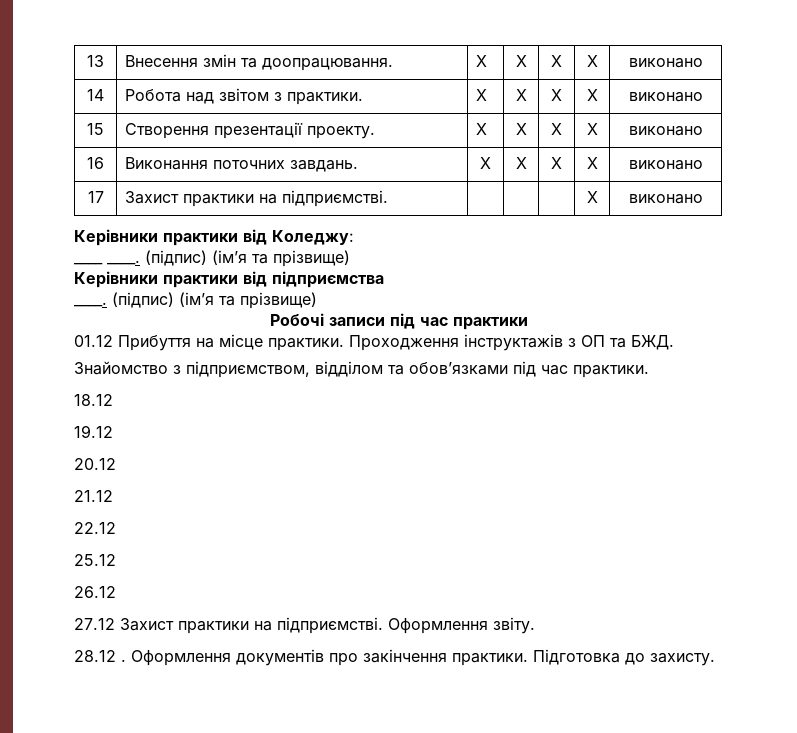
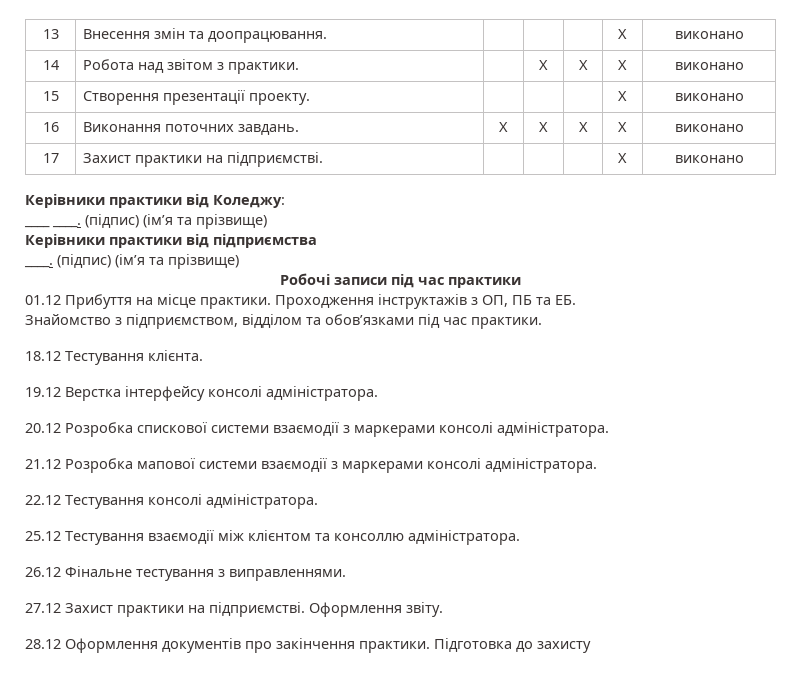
- 13 | Внесення змін та доопрацювання. | Х | Х | Х | Х | виконано
+ 13 | Внесення змін та доопрацювання. | | | | Х | виконано
- 14 | Робота над звітом з практики. | Х | Х | Х | Х | виконано
+ 14 | Робота над звітом з практики. | | Х | Х | Х | виконано
- 15 | Створення презентації проекту. | Х | Х | Х | Х | виконано
+ 15 | Створення презентації проекту. | | | | Х | виконано
- Проходження інструктажів з ОП та БЖД.
+ Проходження інструктажів з ОП, ПБ та ЕБ.
- 18.12
+ 18.12 Тестування клієнта.
- 19.12
- 20.12
- 21.12
- 22.12
- 25.12
- 26.12
+ 19.12 Верстка інтерфейсу консолі адміністратора.
+ 20.12 Розробка спискової системи взаємодії з маркерами консолі адміністратора.
+ 21.12 Розробка мапової системи взаємодії з маркерами консолі адміністратора.
+ 22.12 Тестування консолі адміністратора.
+ 25.12 Тестування взаємодії між клієнтом та консоллю адміністратора.
+ 26.12 Фінальне тестування з виправленнями.
- 28.12 . Оформлення документів про закінчення практики.
+ 28.12 Оформлення документів про закінчення практики.
- Підготовка до захисту.
+ Підготовка до захисту

